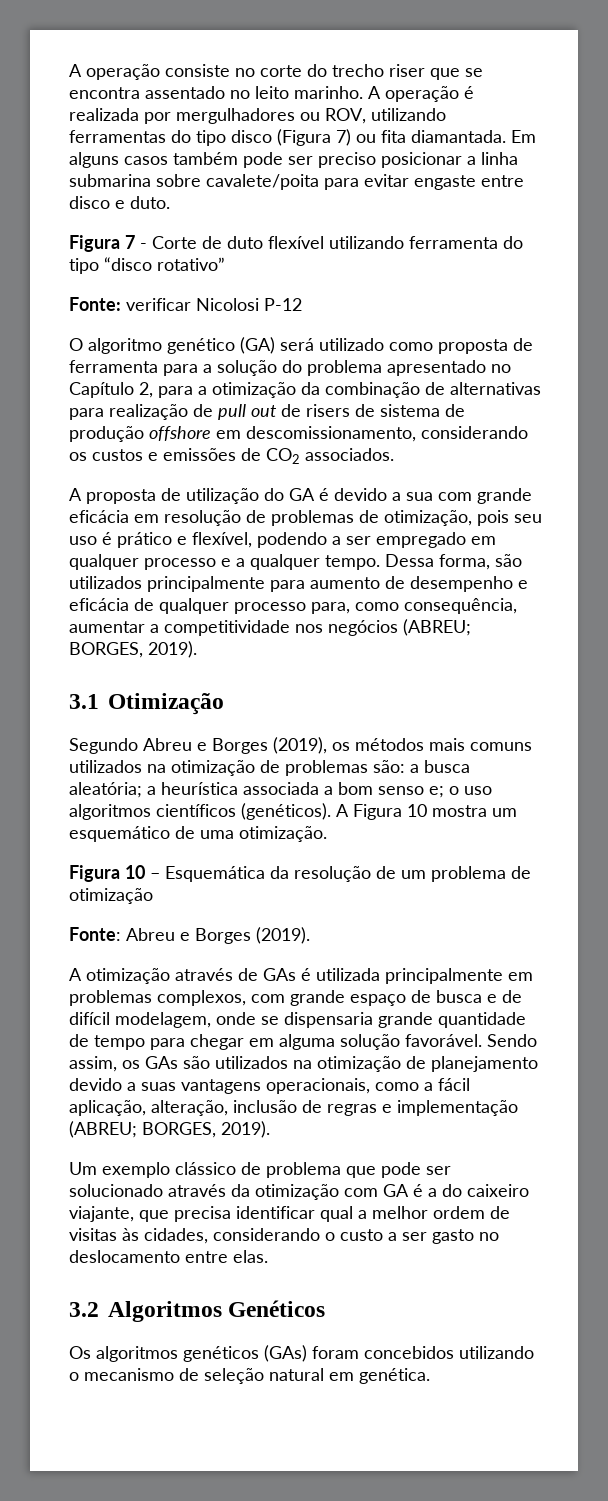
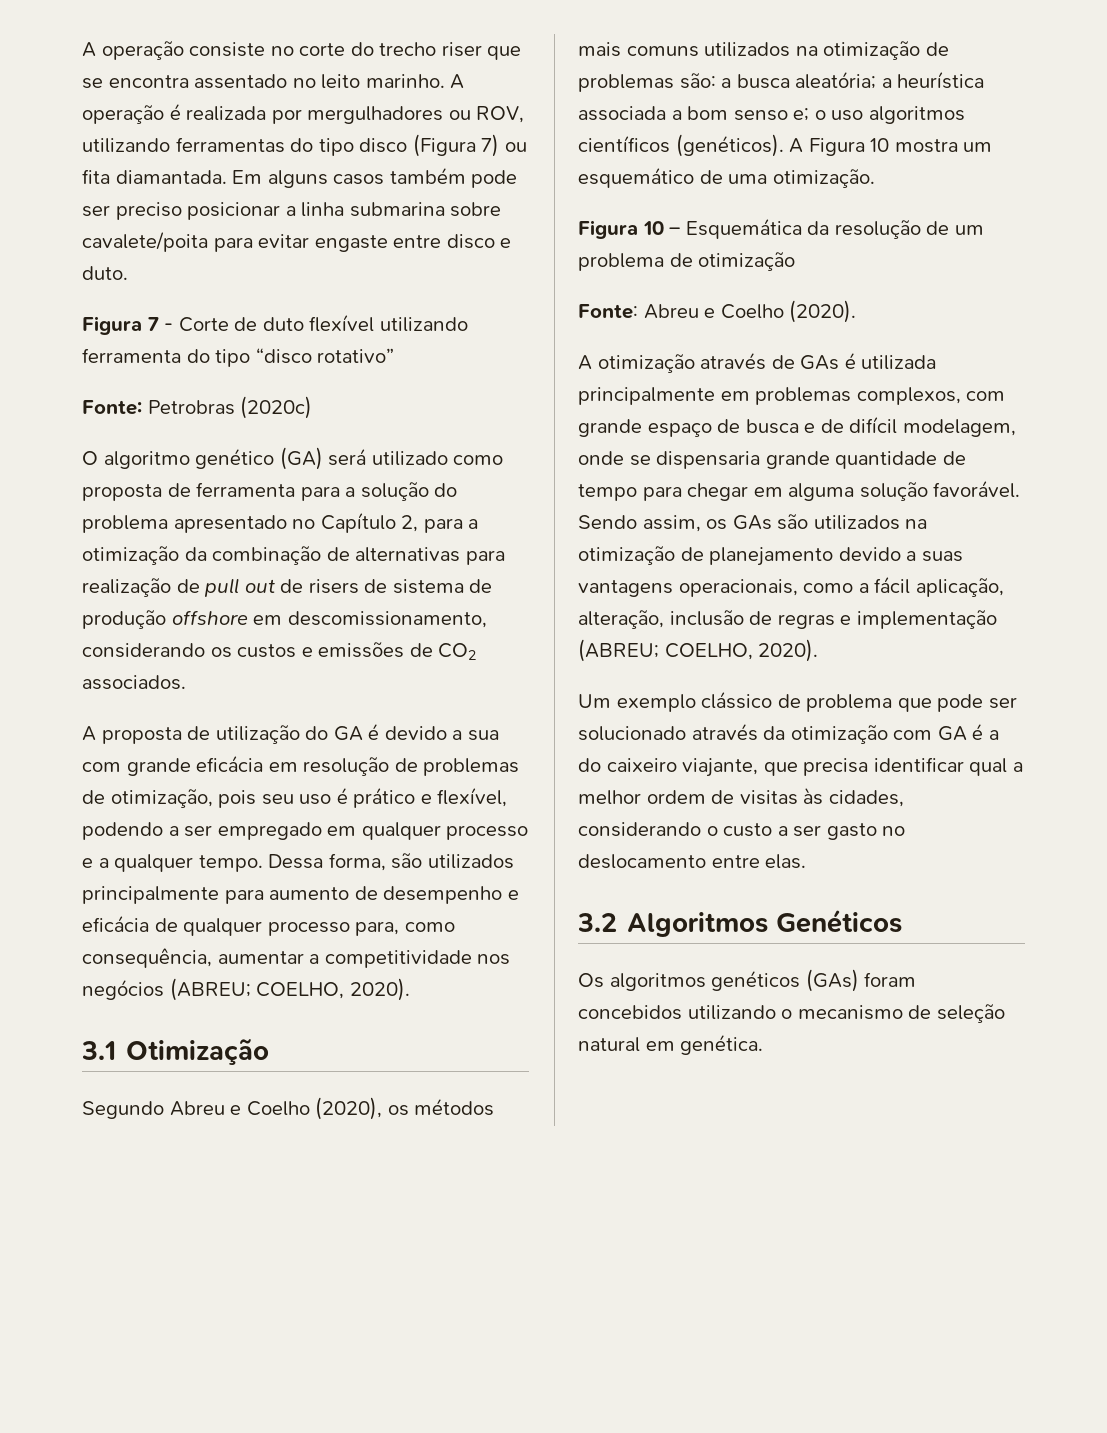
- Fonte: verificar Nicolosi P-12
+ Fonte: Petrobras (2020c)
- Dessa forma, são utilizados principalmente para aumento de desempenho e eficácia de qualquer processo para, como consequência, aumentar a competitividade nos negócios (ABREU; BORGES, 2019).
+ Dessa forma, são utilizados principalmente para aumento de desempenho e eficácia de qualquer processo para, como consequência, aumentar a competitividade nos negócios (ABREU; COELHO, 2020).
- Segundo Abreu e Borges (2019), os métodos mais comuns utilizados na otimização de problemas são: a busca aleatória; a heurística associada a bom senso e; o uso algoritmos científicos (genéticos).
+ Segundo Abreu e Coelho (2020), os métodos mais comuns utilizados na otimização de problemas são: a busca aleatória; a heurística associada a bom senso e; o uso algoritmos científicos (genéticos).
- Fonte: Abreu e Borges (2019).
+ Fonte: Abreu e Coelho (2020).
- Sendo assim, os GAs são utilizados na otimização de planejamento devido a suas vantagens operacionais, como a fácil aplicação, alteração, inclusão de regras e implementação (ABREU; BORGES, 2019).
+ Sendo assim, os GAs são utilizados na otimização de planejamento devido a suas vantagens operacionais, como a fácil aplicação, alteração, inclusão de regras e implementação (ABREU; COELHO, 2020).

